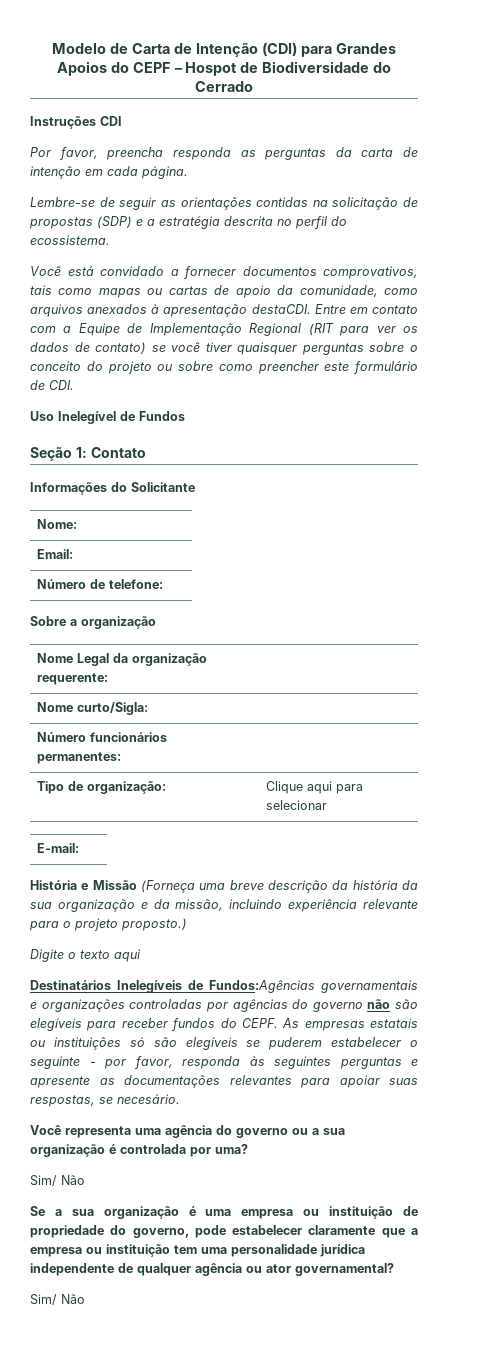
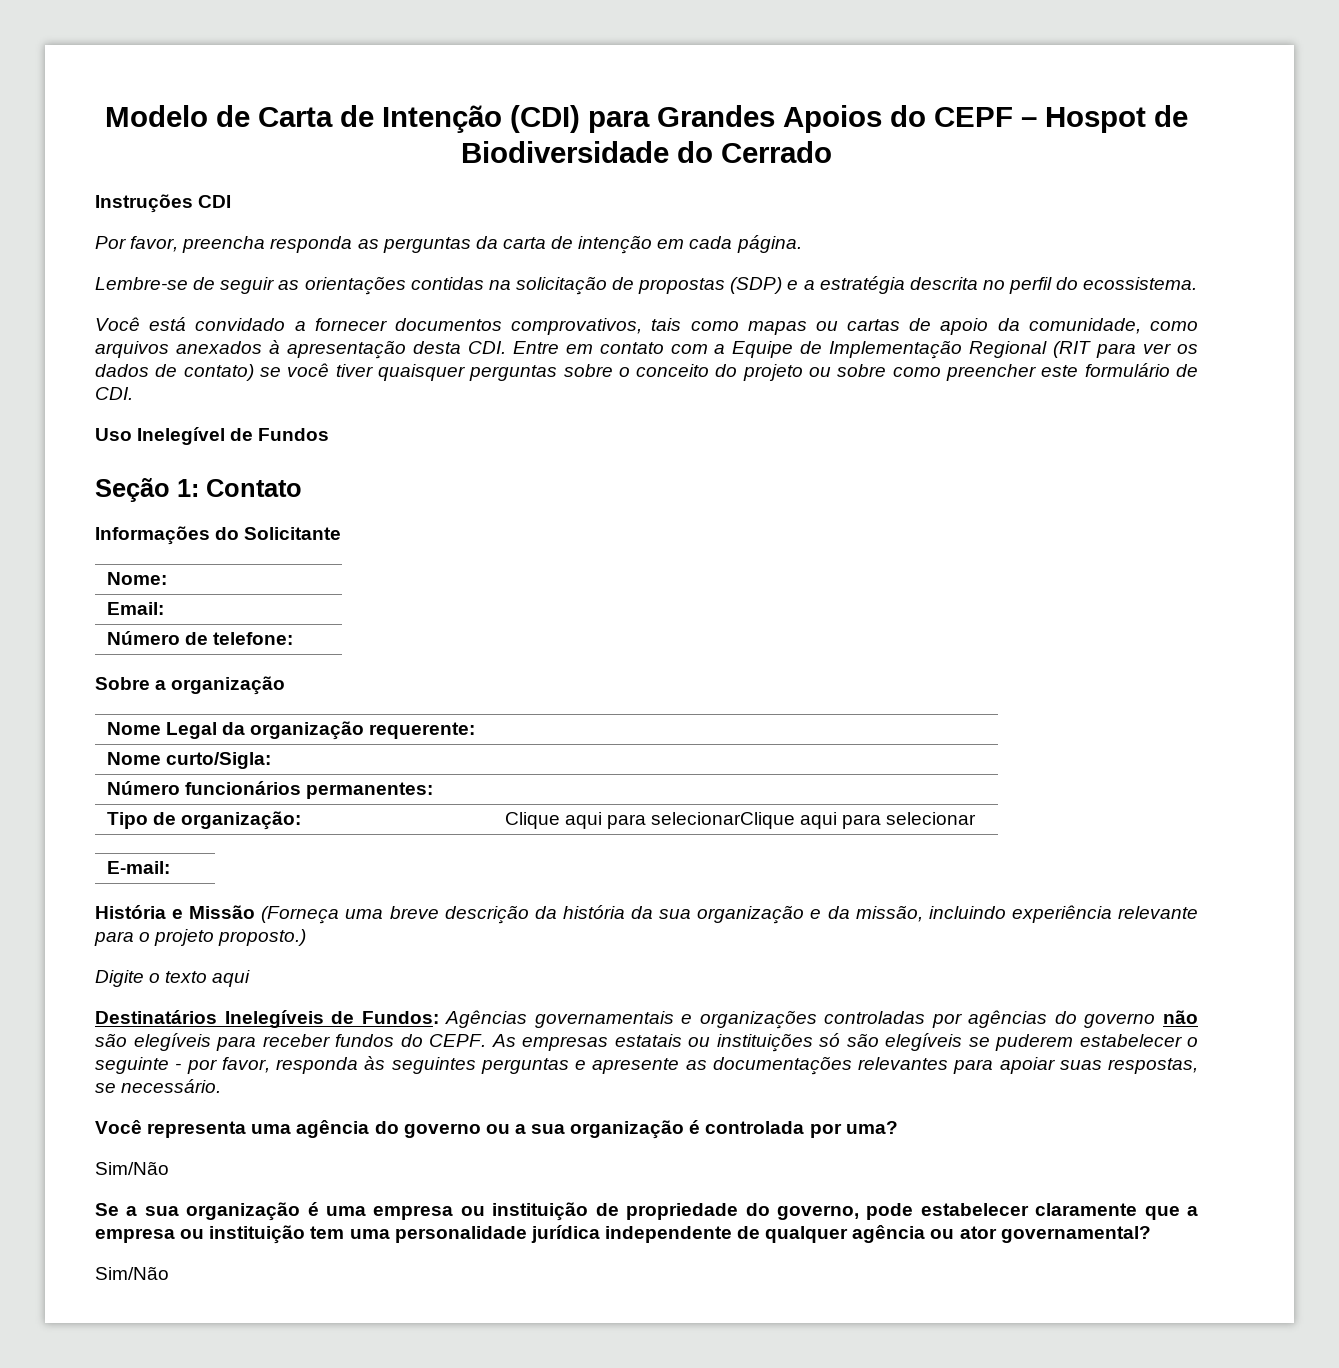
- Você está convidado a fornecer documentos comprovativos, tais como mapas ou cartas de apoio da comunidade, como arquivos anexados à apresentação destaCDI. Entre em contato com a Equipe de Implementação Regional (RIT para ver os dados de contato) se você tiver quaisquer perguntas sobre o conceito do projeto ou sobre como preencher este formulário de CDI.
+ Você está convidado a fornecer documentos comprovativos, tais como mapas ou cartas de apoio da comunidade, como arquivos anexados à apresentação desta CDI. Entre em contato com a Equipe de Implementação Regional (RIT para ver os dados de contato) se você tiver quaisquer perguntas sobre o conceito do projeto ou sobre como preencher este formulário de CDI.
- Tipo de organização: | Clique aqui para selecionar
+ Tipo de organização: | Clique aqui para selecionarClique aqui para selecionar
- Destinatários Inelegíveis de Fundos:Agências governamentais e organizações controladas por agências do governo não são elegíveis para receber fundos do CEPF.
+ Destinatários Inelegíveis de Fundos: Agências governamentais e organizações controladas por agências do governo não são elegíveis para receber fundos do CEPF.
- As empresas estatais ou instituições só são elegíveis se puderem estabelecer o seguinte - por favor, responda às seguintes perguntas e apresente as documentações relevantes para apoiar suas respostas, se necesário.
+ As empresas estatais ou instituições só são elegíveis se puderem estabelecer o seguinte - por favor, responda às seguintes perguntas e apresente as documentações relevantes para apoiar suas respostas, se necessário.
  Você representa uma agência do governo ou a sua organização é controlada por uma?
- Sim/ Não
+ Sim/Não
  Se a sua organização é uma empresa ou instituição de propriedade do governo, pode estabelecer claramente que a empresa ou instituição tem uma personalidade jurídica independente de qualquer agência ou ator governamental?
- Sim/ Não
+ Sim/Não

